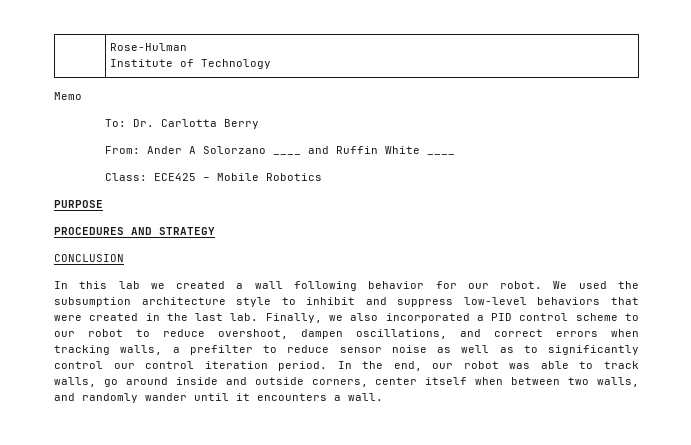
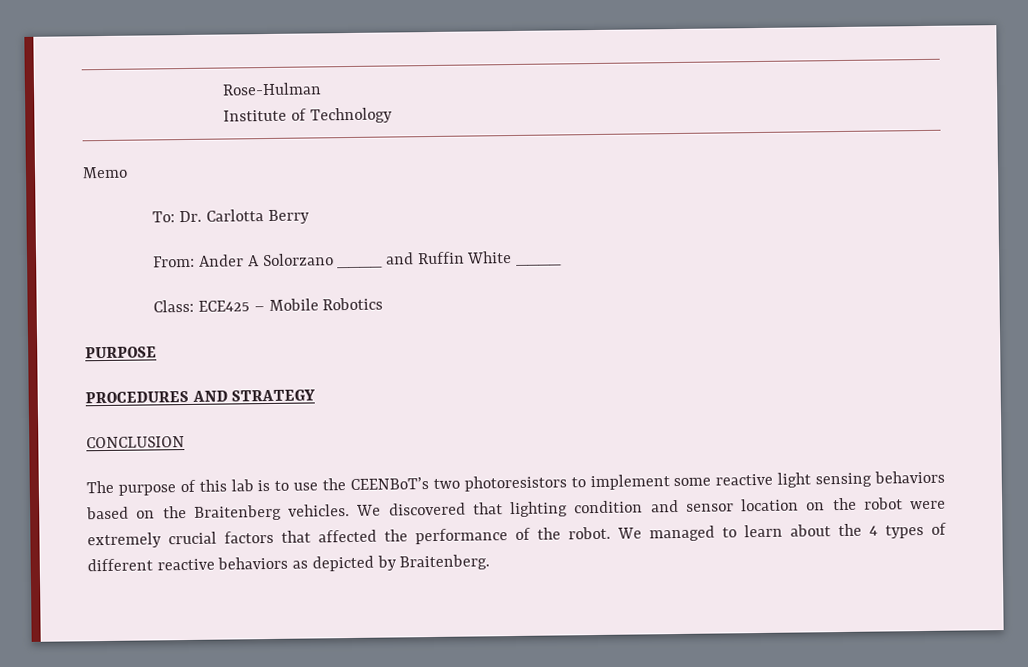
- In this lab we created a wall following behavior for our robot. We used the subsumption architecture style to inhibit and suppress low-level behaviors that were created in the last lab. Finally, we also incorporated a PID control scheme to our robot to reduce overshoot, dampen oscillations, and correct errors when tracking walls, a prefilter to reduce sensor noise as well as to significantly control our control iteration period. In the end, our robot was able to track walls, go around inside and outside corners, center itself when between two walls, and randomly wander until it encounters a wall.
+ The purpose of this lab is to use the CEENBoT’s two photoresistors to implement some reactive light sensing behaviors based on the Braitenberg vehicles. We discovered that lighting condition and sensor location on the robot were extremely crucial factors that affected the performance of the robot. We managed to learn about the 4 types of different reactive behaviors as depicted by Braitenberg.

